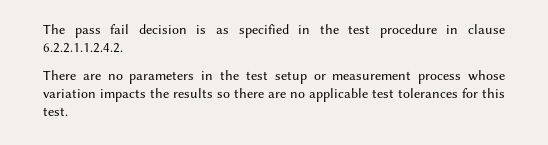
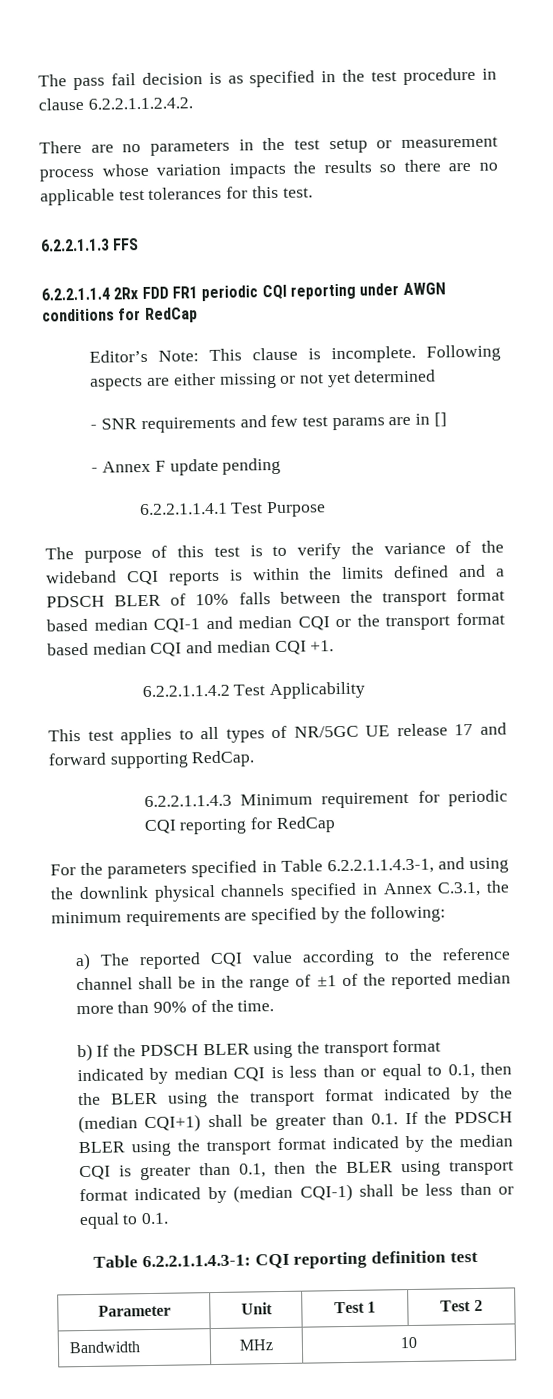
+ 6.2.2.1.1.3 FFS
+ 6.2.2.1.1.4 2Rx FDD FR1 periodic CQI reporting under AWGN conditions for RedCap
+ Editor’s Note: This clause is incomplete. Following aspects are either missing or not yet determined
+ - SNR requirements and few test params are in []
+ - Annex F update pending
+ 6.2.2.1.1.4.1 Test Purpose
+ The purpose of this test is to verify the variance of the wideband CQI reports is within the limits defined and a PDSCH BLER of 10% falls between the transport format based median CQI-1 and median CQI or the transport format based median CQI and median CQI +1.
+ 6.2.2.1.1.4.2 Test Applicability
+ This test applies to all types of NR/5GC UE release 17 and forward supporting RedCap.
+ 6.2.2.1.1.4.3 Minimum requirement for periodic CQI reporting for RedCap
+ For the parameters specified in Table 6.2.2.1.1.4.3-1, and using the downlink physical channels specified in Annex C.3.1, the minimum requirements are specified by the following:
+ a) The reported CQI value according to the reference channel shall be in the range of ±1 of the reported median more than 90% of the time.
+ b) If the PDSCH BLER using the transport format indicated by median CQI is less than or equal to 0.1, then the BLER using the transport format indicated by the (median CQI+1) shall be greater than 0.1. If the PDSCH BLER using the transport format indicated by the median CQI is greater than 0.1, then the BLER using transport format indicated by (median CQI-1) shall be less than or equal to 0.1.
+ Table 6.2.2.1.1.4.3-1: CQI reporting definition test
+ Parameter | Unit | Test 1 | Test 2
+ Bandwidth | MHz | 10

